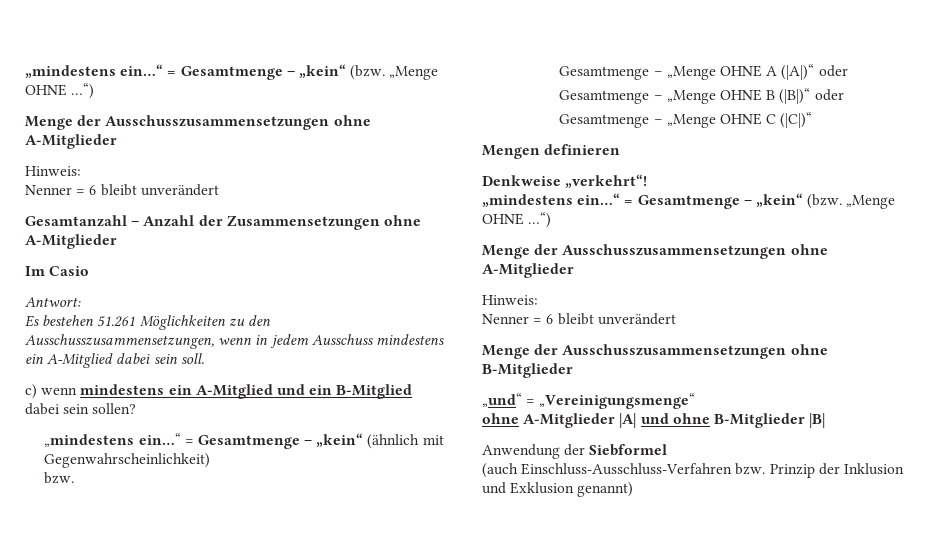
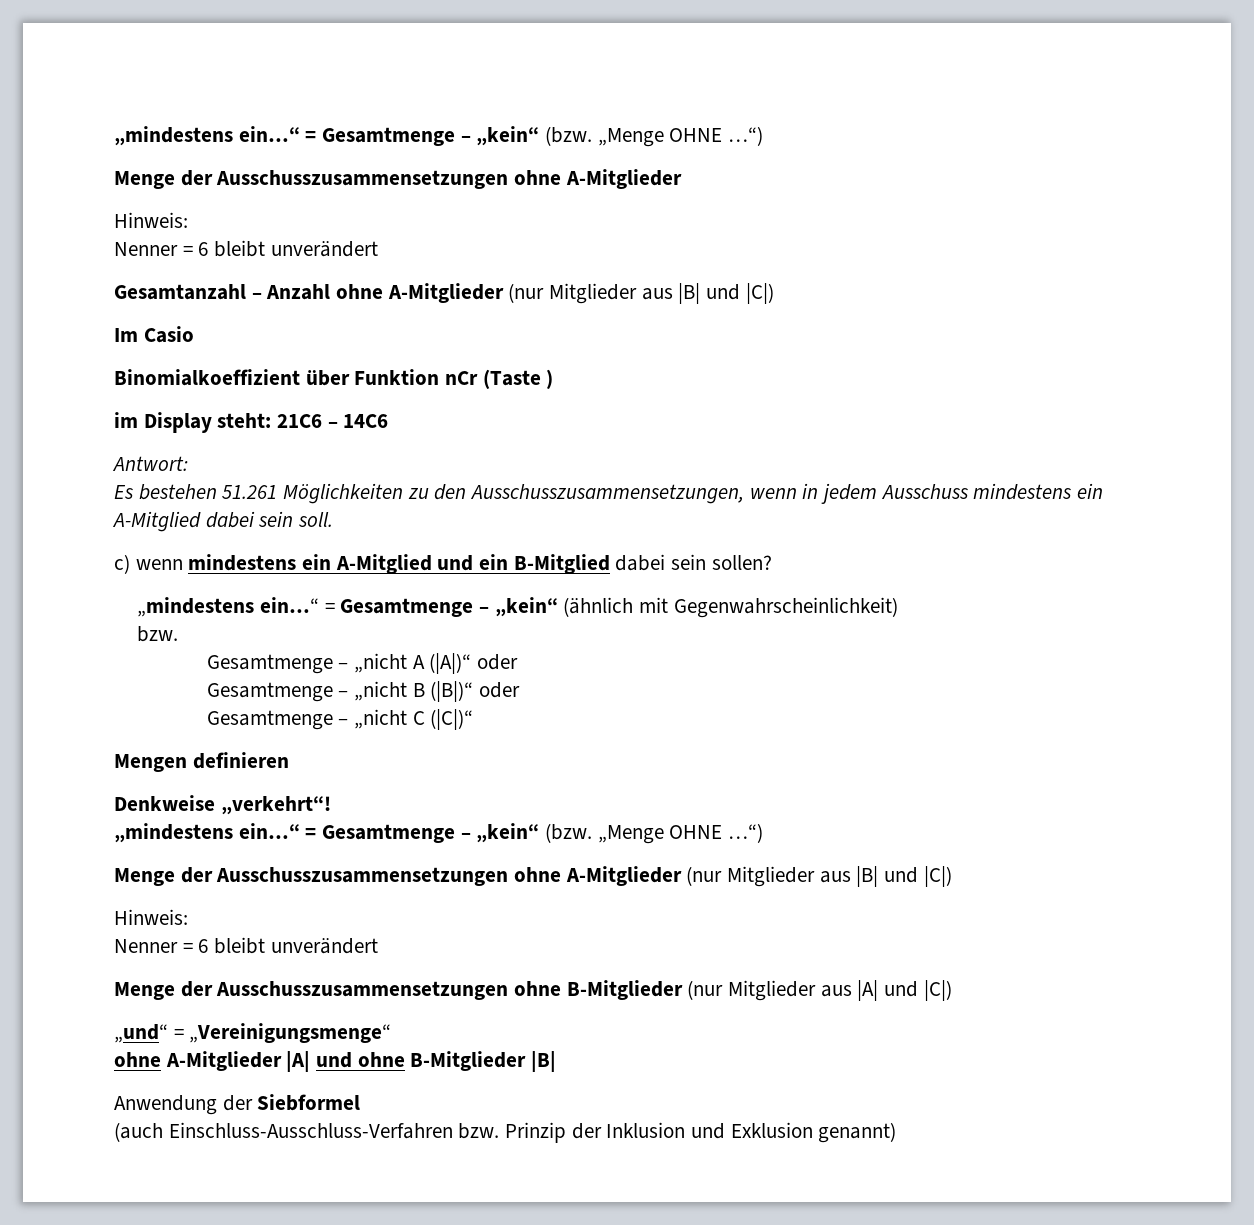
- Gesamtanzahl – Anzahl der Zusammensetzungen ohne A-Mitglieder
+ Gesamtanzahl – Anzahl ohne A-Mitglieder (nur Mitglieder aus |B| und |C|)
  Im Casio
+ Binomialkoeffizient über Funktion nCr (Taste )
+ im Display steht: 21C6 – 14C6
- Gesamtmenge – „Menge OHNE A (|A|)“ oder
+ Gesamtmenge – „nicht A (|A|)“ oder
- Gesamtmenge – „Menge OHNE B (|B|)“ oder
+ Gesamtmenge – „nicht B (|B|)“ oder
- Gesamtmenge – „Menge OHNE C (|C|)“
+ Gesamtmenge – „nicht C (|C|)“
  Denkweise „verkehrt“!
  „mindestens ein…“ = Gesamtmenge – „kein“ (bzw. „Menge OHNE …“)
- Menge der Ausschusszusammensetzungen ohne A-Mitglieder
+ Menge der Ausschusszusammensetzungen ohne A-Mitglieder (nur Mitglieder aus |B| und |C|)
- Menge der Ausschusszusammensetzungen ohne B-Mitglieder
+ Menge der Ausschusszusammensetzungen ohne B-Mitglieder (nur Mitglieder aus |A| und |C|)

